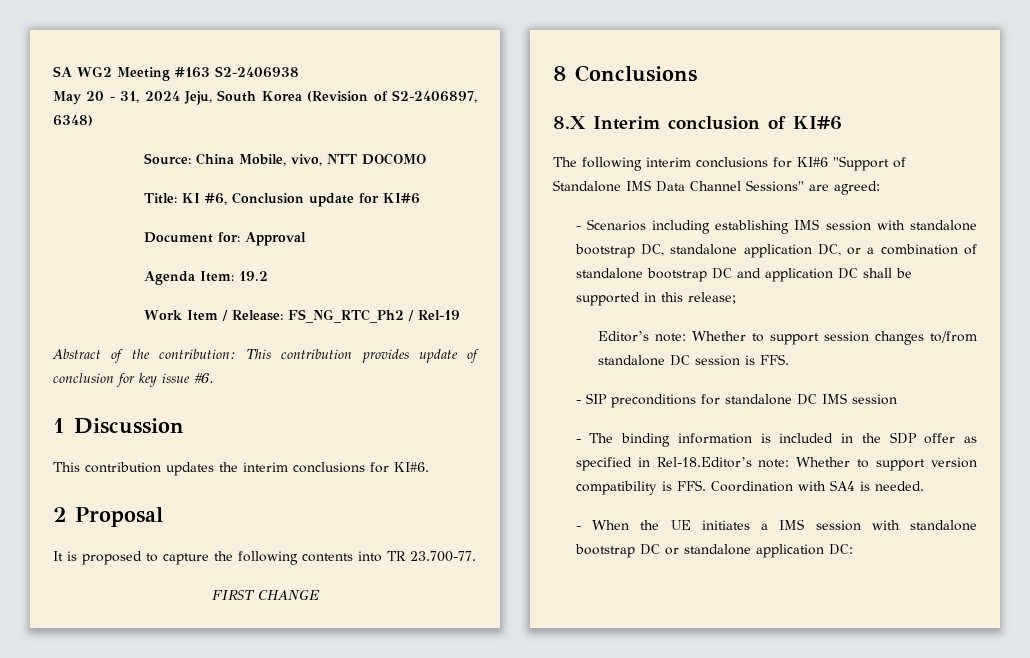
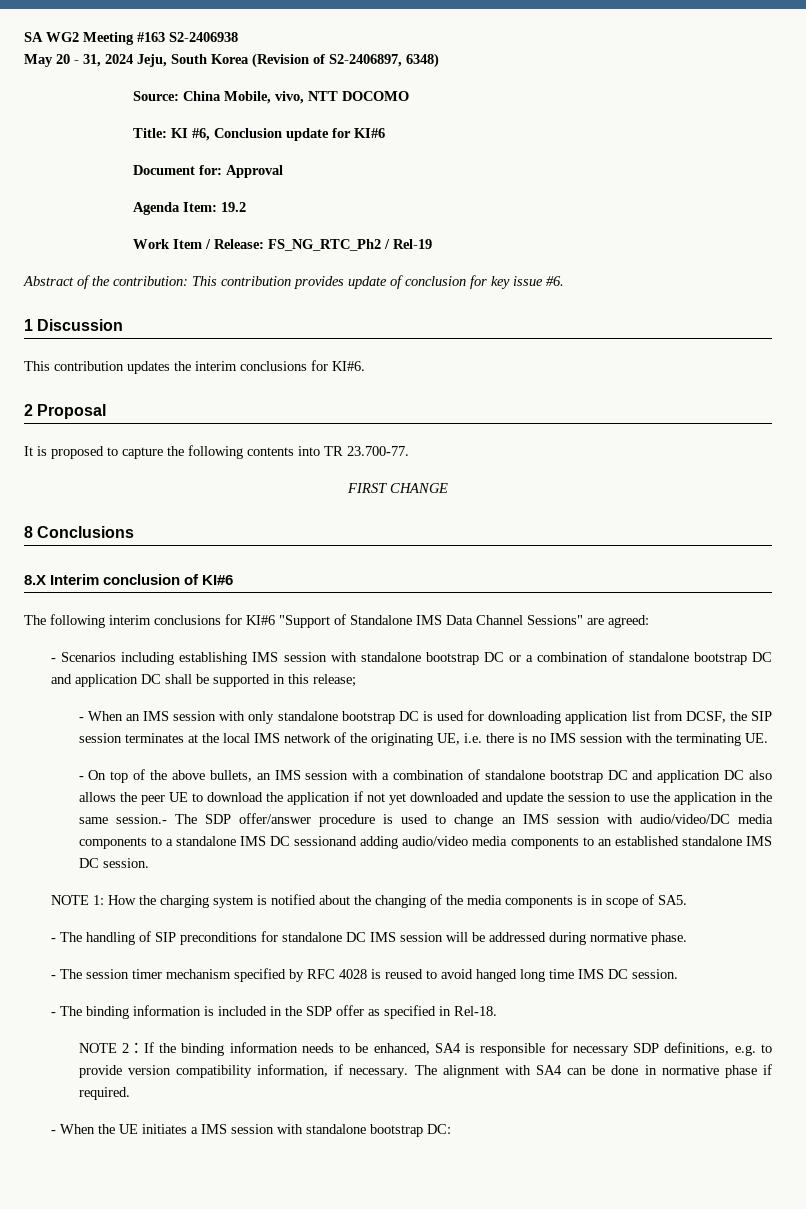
- - Scenarios including establishing IMS session with standalone bootstrap DC, standalone application DC, or a combination of standalone bootstrap DC and application DC shall be supported in this release;
+ - Scenarios including establishing IMS session with standalone bootstrap DC or a combination of standalone bootstrap DC and application DC shall be supported in this release;
- Editor’s note: Whether to support session changes to/from standalone DC session is FFS.
- - SIP preconditions for standalone DC IMS session
+ - When an IMS session with only standalone bootstrap DC is used for downloading application list from DCSF, the SIP session terminates at the local IMS network of the originating UE, i.e. there is no IMS session with the terminating UE.
+ - On top of the above bullets, an IMS session with a combination of standalone bootstrap DC and application DC also allows the peer UE to download the application if not yet downloaded and update the session to use the application in the same session.- The SDP offer/answer procedure is used to change an IMS session with audio/video/DC media components to a standalone IMS DC sessionand adding audio/video media components to an established standalone IMS DC session.
+ NOTE 1: How the charging system is notified about the changing of the media components is in scope of SA5.
+ - The handling of SIP preconditions for standalone DC IMS session will be addressed during normative phase.
+ - The session timer mechanism specified by RFC 4028 is reused to avoid hanged long time IMS DC session.
- - The binding information is included in the SDP offer as specified in Rel-18.Editor’s note: Whether to support version compatibility is FFS. Coordination with SA4 is needed.
+ - The binding information is included in the SDP offer as specified in Rel-18.
+ NOTE 2：If the binding information needs to be enhanced, SA4 is responsible for necessary SDP definitions, e.g. to provide version compatibility information, if necessary. The alignment with SA4 can be done in normative phase if required.
- - When the UE initiates a IMS session with standalone bootstrap DC or standalone application DC:
+ - When the UE initiates a IMS session with standalone bootstrap DC:

